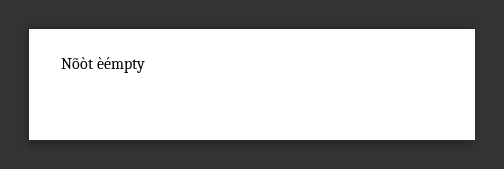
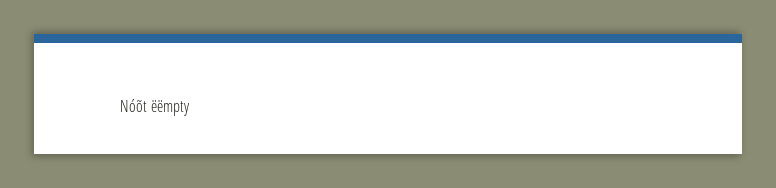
- Nõòt èémpty
+ Nóõt ëëmpty

